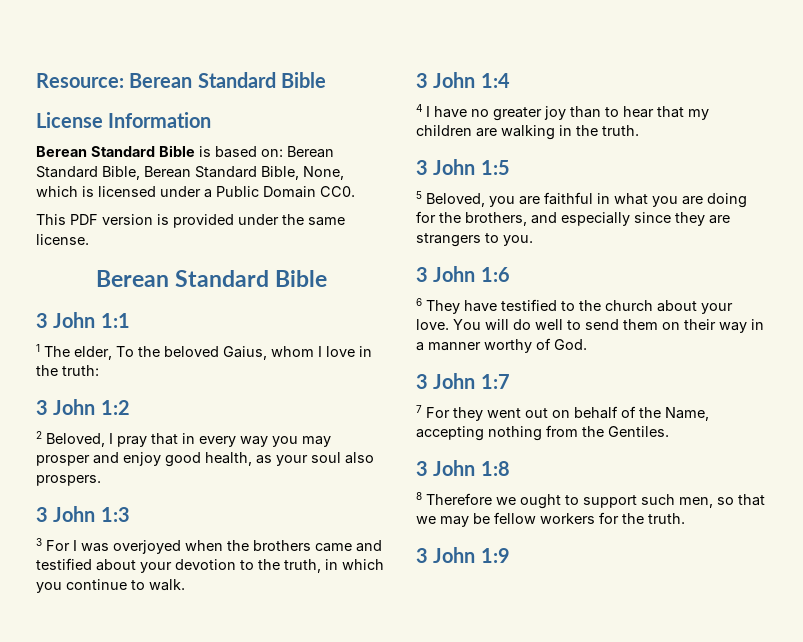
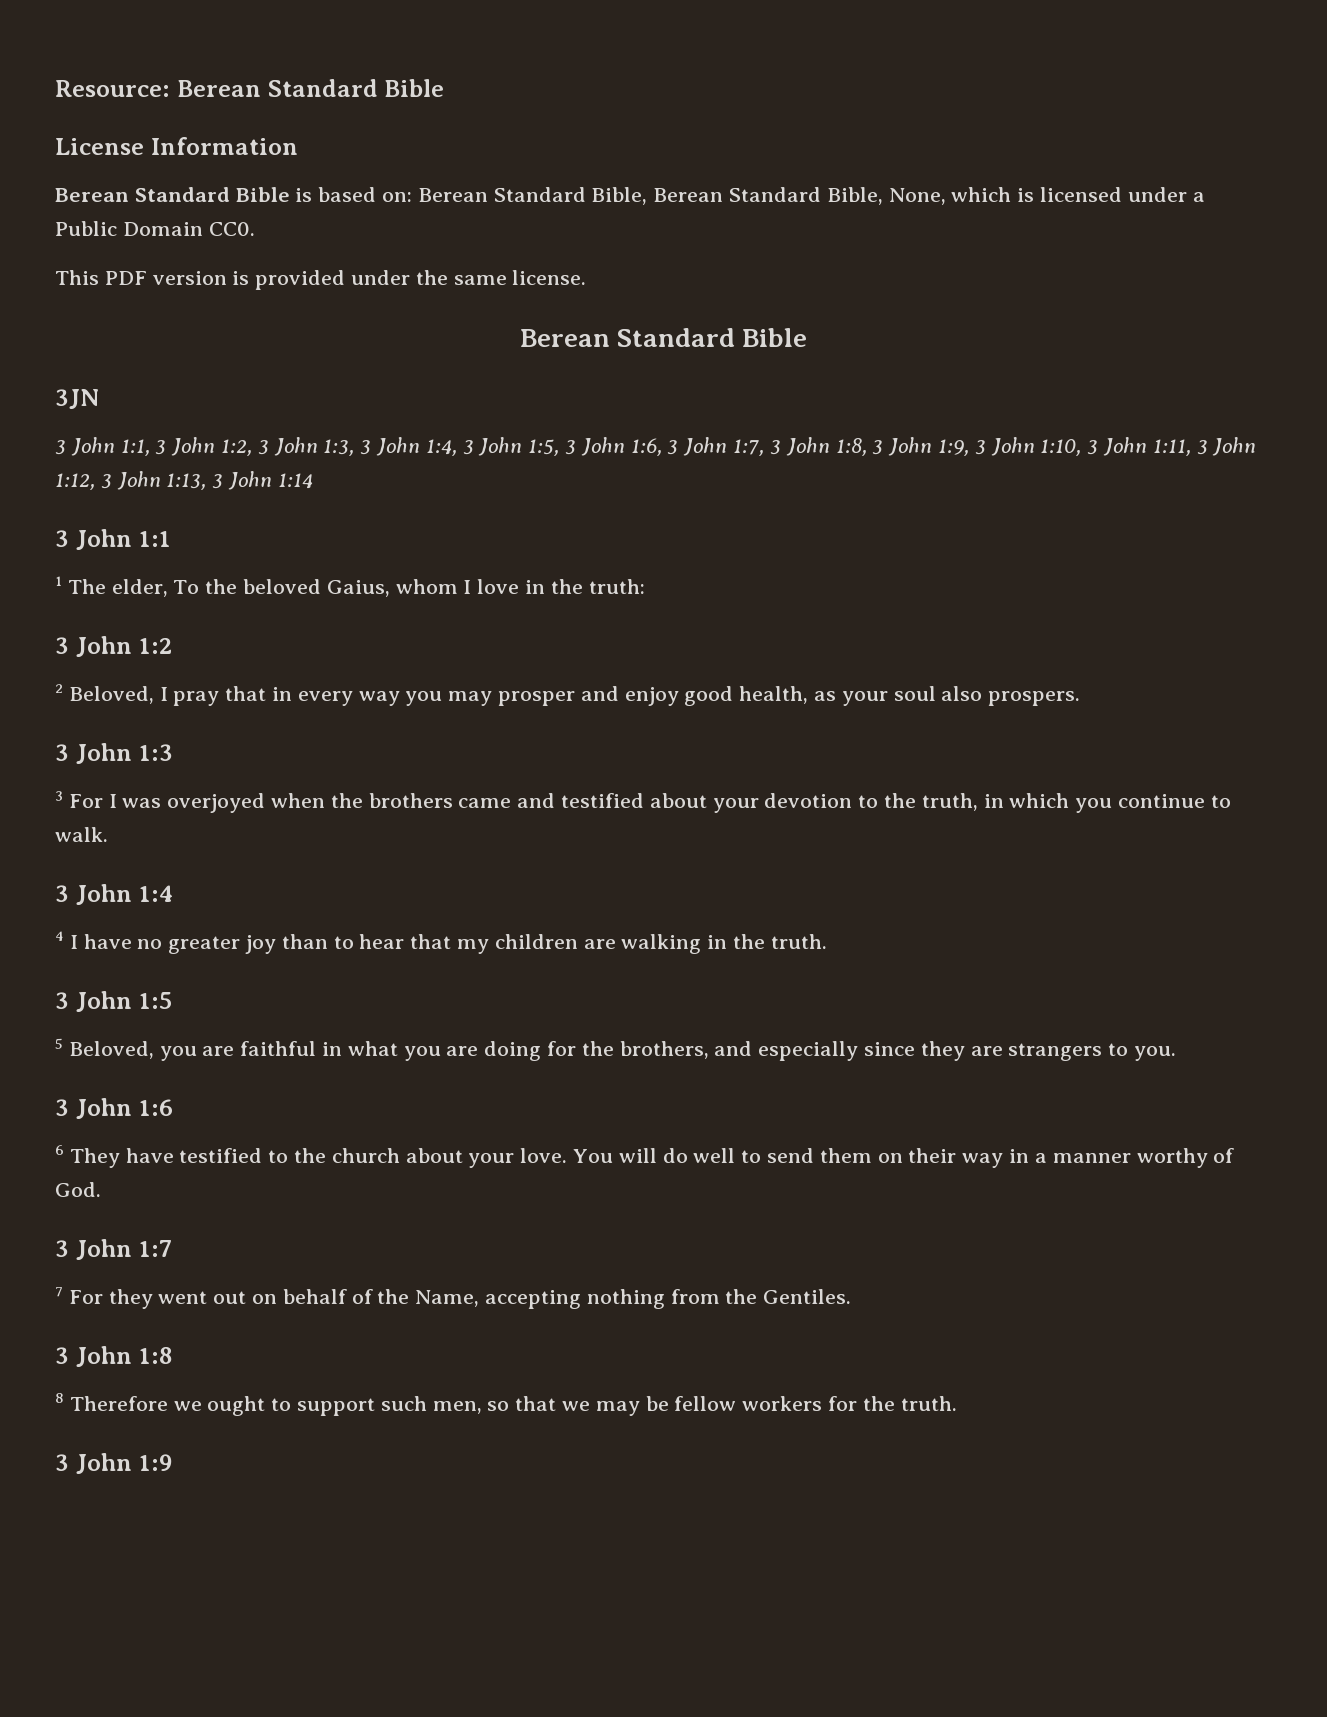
+ 3JN
+ 3 John 1:1, 3 John 1:2, 3 John 1:3, 3 John 1:4, 3 John 1:5, 3 John 1:6, 3 John 1:7, 3 John 1:8, 3 John 1:9, 3 John 1:10, 3 John 1:11, 3 John 1:12, 3 John 1:13, 3 John 1:14

